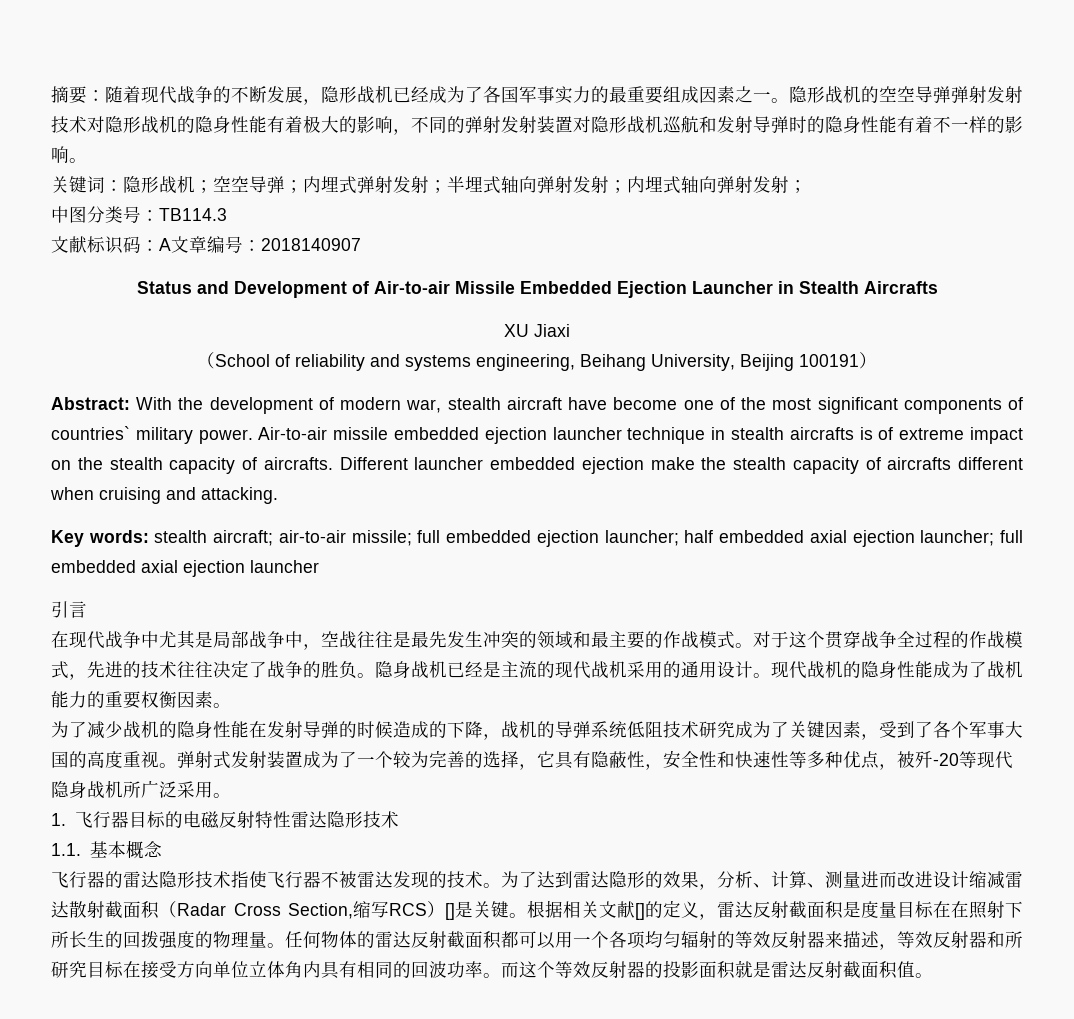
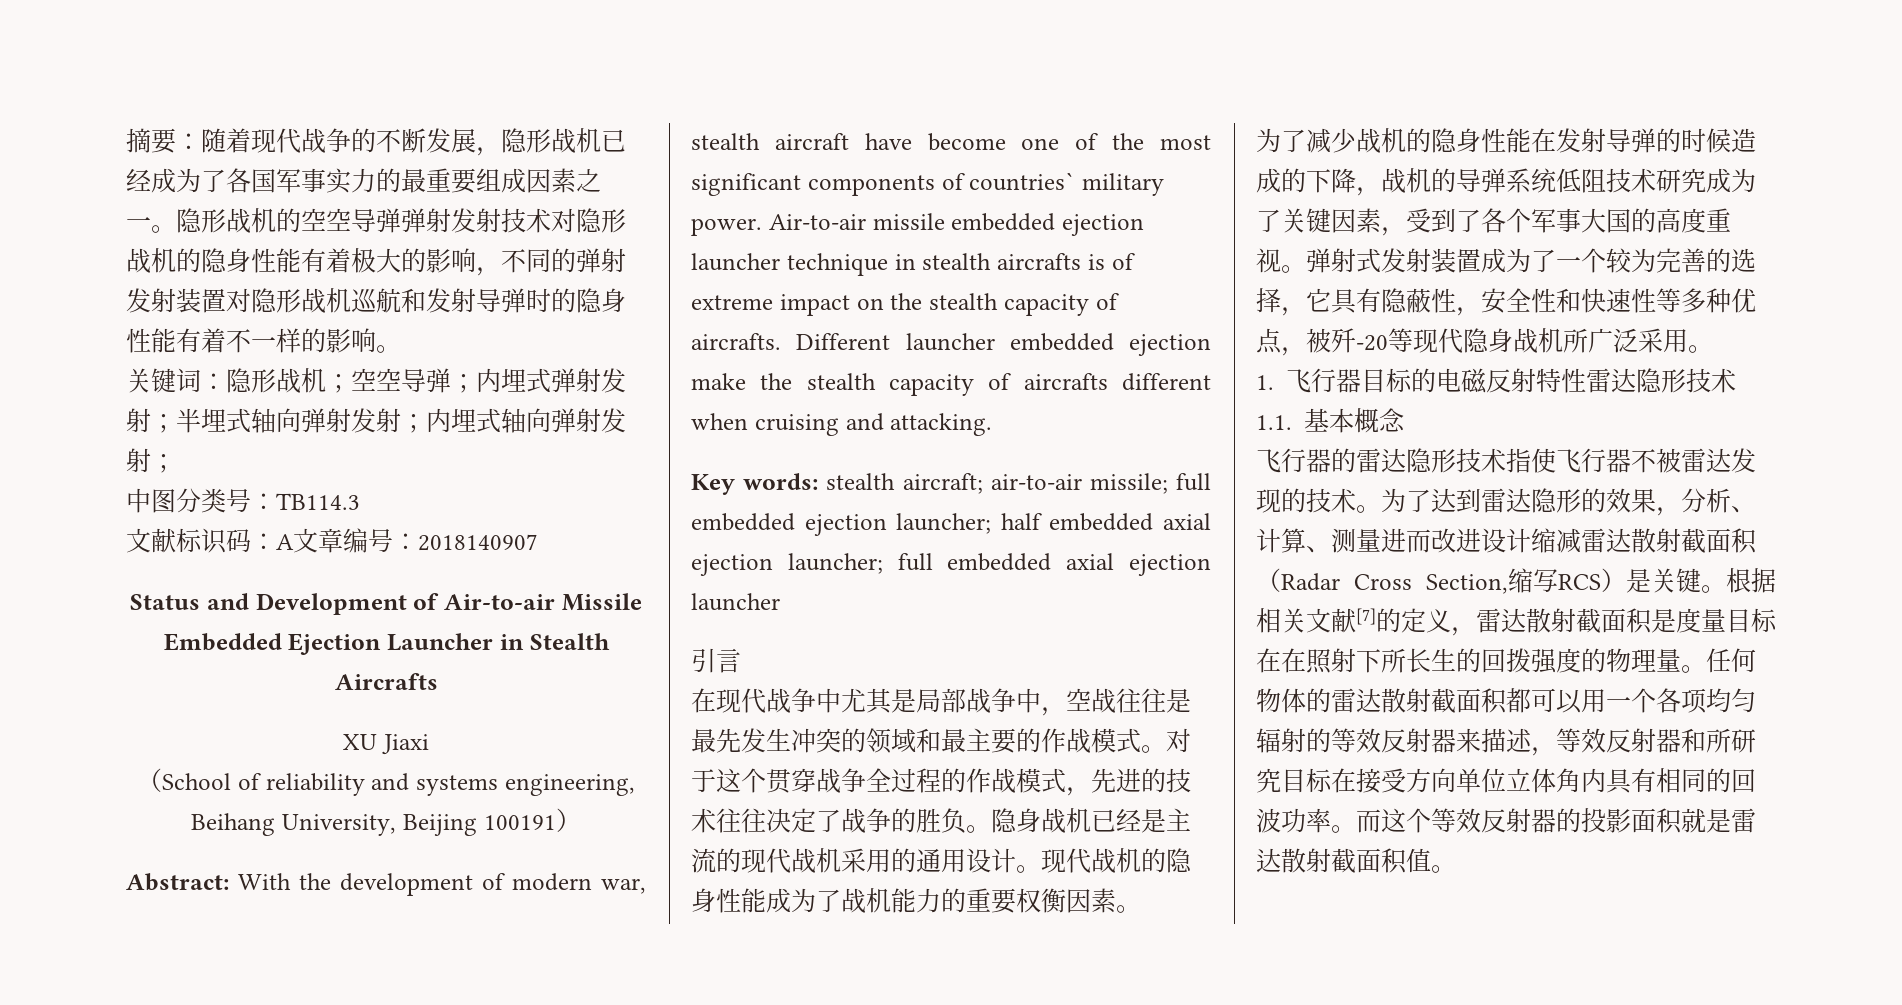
- 为了达到雷达隐形的效果，分析、计算、测量进而改进设计缩减雷达散射截面积（Radar Cross Section,缩写RCS）[]是关键。
+ 为了达到雷达隐形的效果，分析、计算、测量进而改进设计缩减雷达散射截面积（Radar Cross Section,缩写RCS）是关键。
- 根据相关文献[]的定义，雷达反射截面积是度量目标在在照射下所长生的回拨强度的物理量。
+ 根据相关文献[7]的定义，雷达散射截面积是度量目标在在照射下所长生的回拨强度的物理量。
- 任何物体的雷达反射截面积都可以用一个各项均匀辐射的等效反射器来描述，等效反射器和所研究目标在接受方向单位立体角内具有相同的回波功率。
+ 任何物体的雷达散射截面积都可以用一个各项均匀辐射的等效反射器来描述，等效反射器和所研究目标在接受方向单位立体角内具有相同的回波功率。
- 而这个等效反射器的投影面积就是雷达反射截面积值。
+ 而这个等效反射器的投影面积就是雷达散射截面积值。

